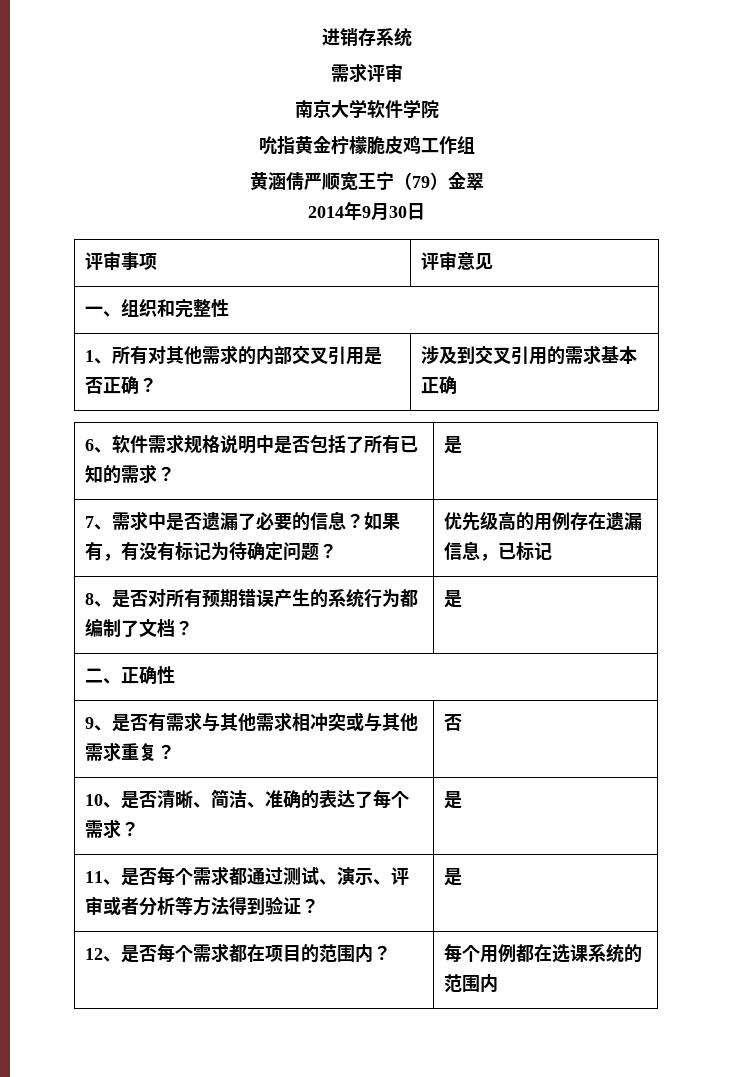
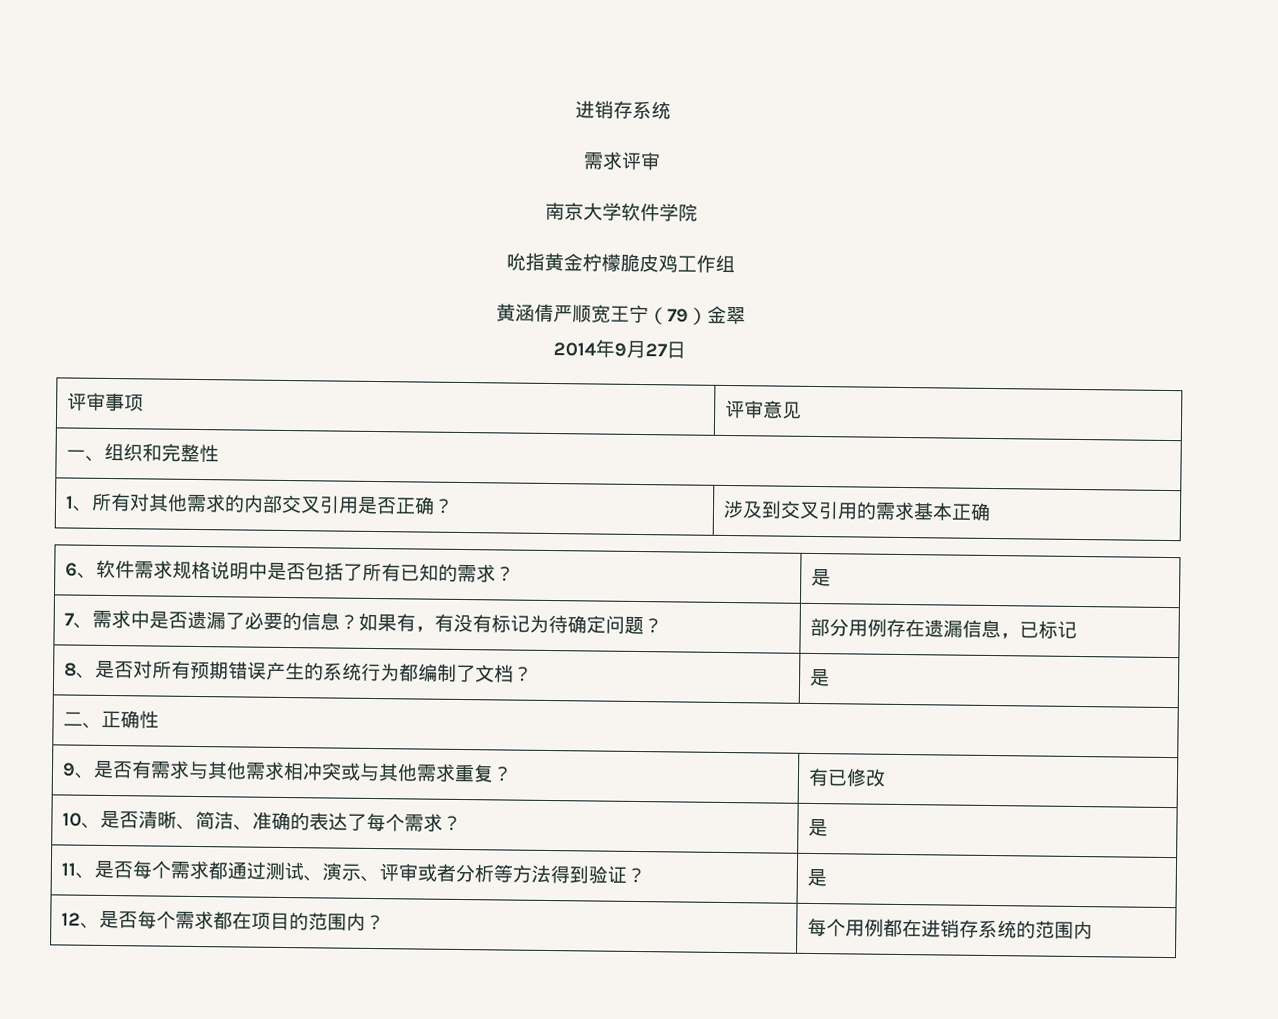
- 2014年9月30日
+ 2014年9月27日
- 7、需求中是否遗漏了必要的信息？如果有，有没有标记为待确定问题？ | 优先级高的用例存在遗漏信息，已标记
+ 7、需求中是否遗漏了必要的信息？如果有，有没有标记为待确定问题？ | 部分用例存在遗漏信息，已标记
- 9、是否有需求与其他需求相冲突或与其他需求重复？ | 否
+ 9、是否有需求与其他需求相冲突或与其他需求重复？ | 有已修改
- 12、是否每个需求都在项目的范围内？ | 每个用例都在选课系统的范围内
+ 12、是否每个需求都在项目的范围内？ | 每个用例都在进销存系统的范围内

